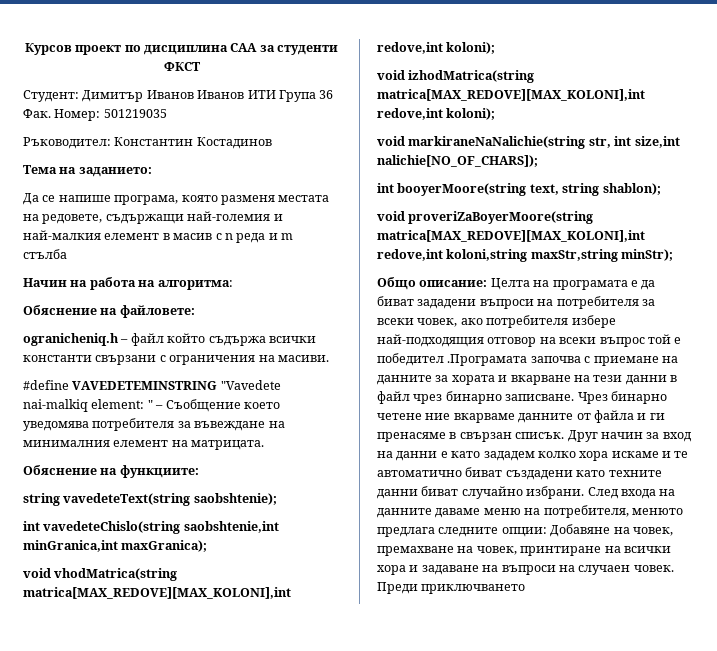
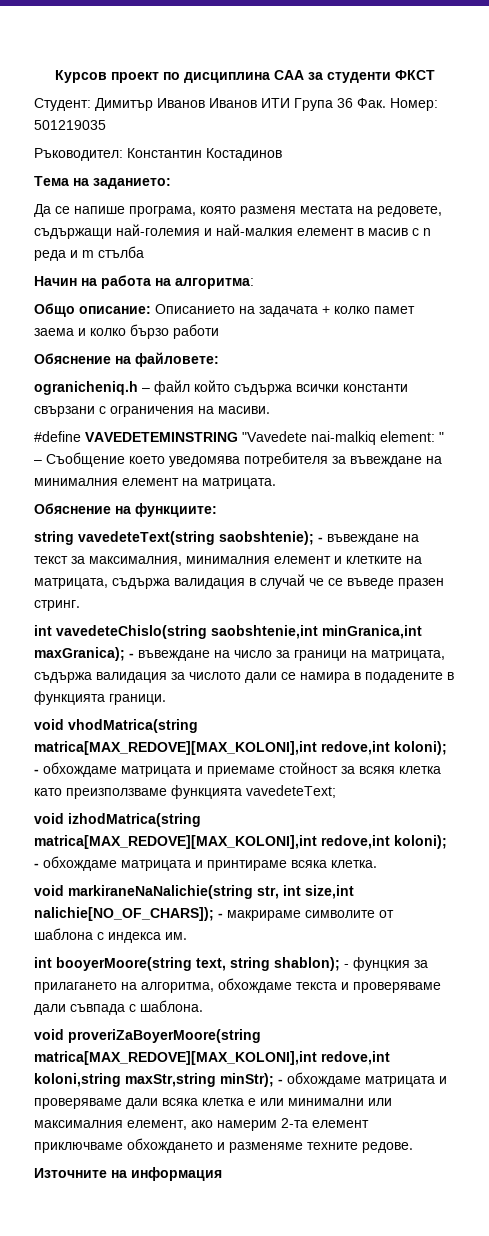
+ Общо описание: Описанието на задачата + колко памет заема и колко бързо работи
- string vavedeteText(string saobshtenie);
+ string vavedeteText(string saobshtenie); - въвеждане на текст за максималния, минималния елемент и клетките на матрицата, съдържа валидация в случай че се въведе празен стринг.
- int vavedeteChislo(string saobshtenie,int minGranica,int maxGranica);
+ int vavedeteChislo(string saobshtenie,int minGranica,int maxGranica); - въвеждане на число за граници на матрицата, съдържа валидация за числото дали се намира в подадените в функцията граници.
- void vhodMatrica(string matrica[MAX_REDOVE][MAX_KOLONI],int redove,int koloni);
+ void vhodMatrica(string matrica[MAX_REDOVE][MAX_KOLONI],int redove,int koloni); - обхождаме матрицата и приемаме стойност за всякя клетка като преизползваме функцията vavedeteText;
- void izhodMatrica(string matrica[MAX_REDOVE][MAX_KOLONI],int redove,int koloni);
+ void izhodMatrica(string matrica[MAX_REDOVE][MAX_KOLONI],int redove,int koloni); - обхождаме матрицата и принтираме всяка клетка.
- void markiraneNaNalichie(string str, int size,int nalichie[NO_OF_CHARS]);
+ void markiraneNaNalichie(string str, int size,int nalichie[NO_OF_CHARS]); - макрираме символите от шаблона с индекса им.
- int booyerMoore(string text, string shablon);
+ int booyerMoore(string text, string shablon); - фунцкия за прилагането на алгоритма, обхождаме текста и проверяваме дали съвпада с шаблона.
- void proveriZaBoyerMoore(string matrica[MAX_REDOVE][MAX_KOLONI],int redove,int koloni,string maxStr,string minStr);
- Общо описание: Целта на програмата е да биват зададени въпроси на потребителя за всеки човек, ако потребителя избере най-подходящия отговор на всеки въпрос той е победител .Програмата започва с приемане на данните за хората и вкарване на тези данни в файл чрез бинарно записване. Чрез бинарно четене ние вкарваме данните от файла и ги пренасяме в свързан списък. Друг начин за вход на данни е като зададем колко хора искаме и те автоматично биват създадени като техните данни биват случайно избрани. След входа на данните даваме меню на потребителя, менюто предлага следните опции: Добавяне на човек, премахване на човек, принтиране на всички хора и задаване на въпроси на случаен човек. Преди приключването
+ void proveriZaBoyerMoore(string matrica[MAX_REDOVE][MAX_KOLONI],int redove,int koloni,string maxStr,string minStr); - обхождаме матрицата и проверяваме дали всяка клетка е или минимални или максималния елемент, ако намерим 2-та елемент приключваме обхождането и разменяме техните редове.
+ Източните на информация

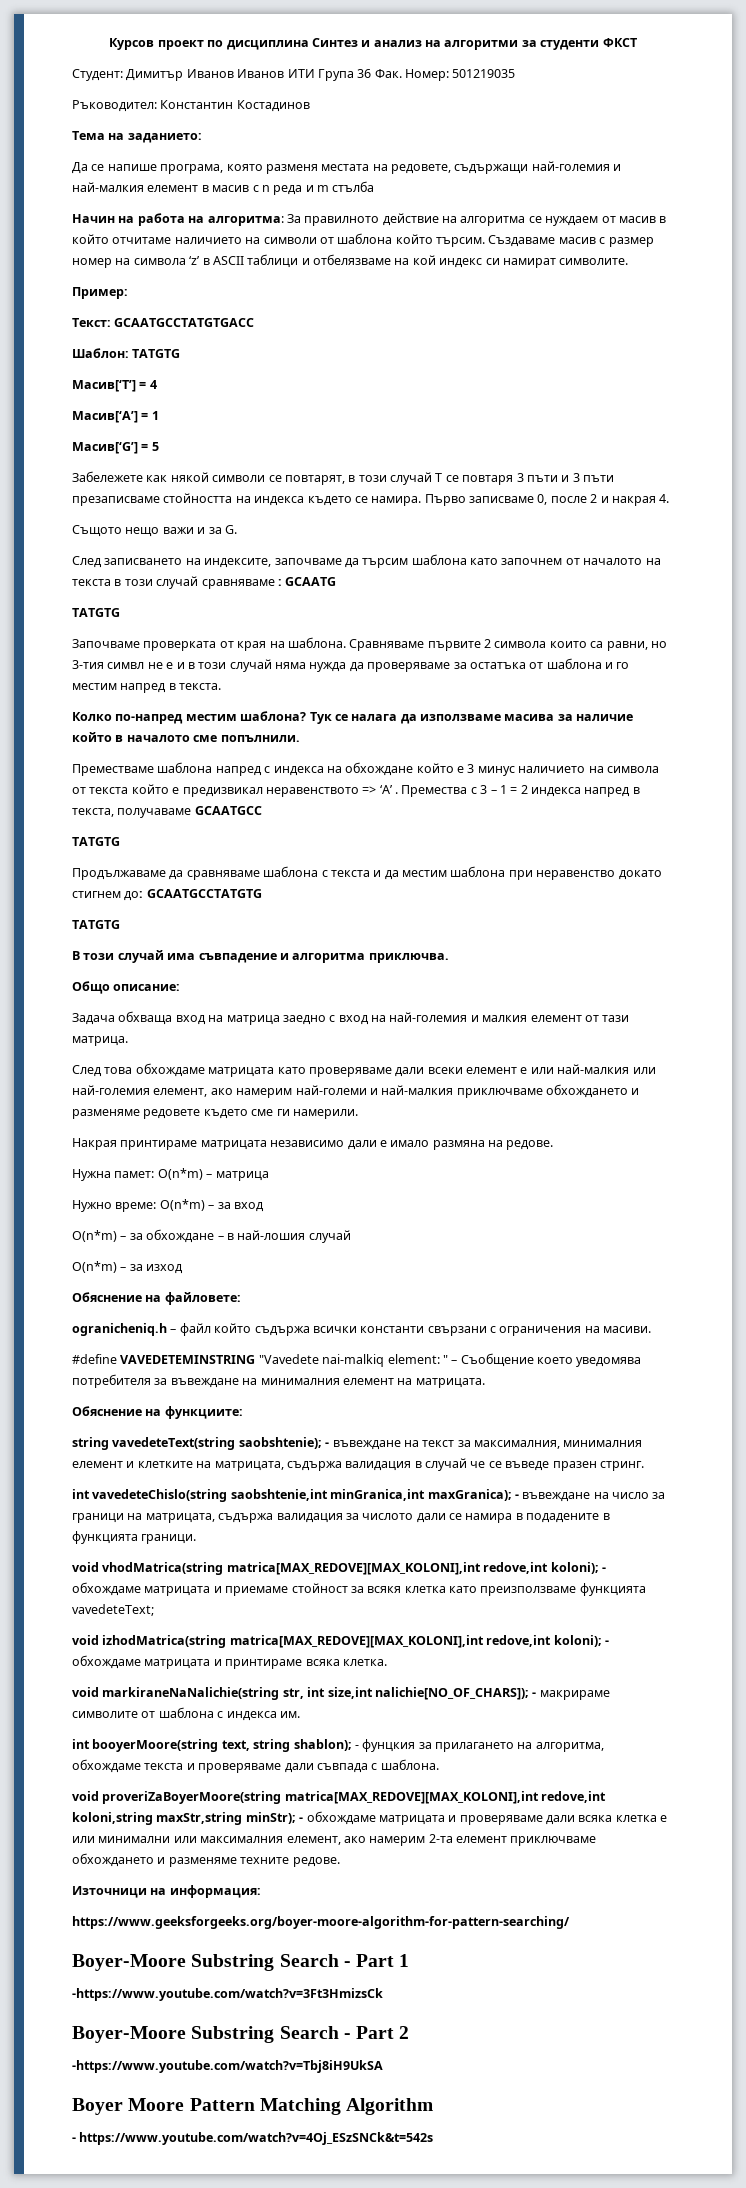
- Курсов проект по дисциплина САА за студенти ФКСТ
+ Курсов проект по дисциплина Синтез и анализ на алгоритми за студенти ФКСТ
- Начин на работа на алгоритма:
- Общо описание: Описанието на задачата + колко памет заема и колко бързо работи
+ Начин на работа на алгоритма: За правилното действие на алгоритма се нуждаем от масив в който отчитаме наличието на символи от шаблона който търсим. Създаваме масив с размер номер на символа ‘z’ в ASCII таблици и отбелязваме на кой индекс си намират символите.
+ Пример:
+ Текст: GCAATGCCTATGTGACC
+ Шаблон: TATGTG
+ Масив[‘T’] = 4
+ Масив[‘A’] = 1
+ Масив[‘G’] = 5
+ Забележете как някой символи се повтарят, в този случай Т се повтаря 3 пъти и 3 пъти презаписваме стойността на индекса където се намира. Първо записваме 0, после 2 и накрая 4.
+ Същото нещо важи и за G.
+ След записването на индексите, започваме да търсим шаблона като започнем от началото на текста в този случай сравняваме : GCAATG
+ TATGTG
+ Започваме проверката от края на шаблона. Сравняваме първите 2 символа които са равни, но 3-тия симвл не е и в този случай няма нужда да проверяваме за остатъка от шаблона и го местим напред в текста.
+ Колко по-напред местим шаблона? Тук се налага да използваме масива за наличие който в началото сме попълнили.
+ Преместваме шаблона напред с индекса на обхождане който е 3 минус наличието на символа от текста който е предизвикал неравенството => ‘A’ . Премества с 3 – 1 = 2 индекса напред в текста, получаваме GCAATGCC
+ TATGTG
+ Продължаваме да сравняваме шаблона с текста и да местим шаблона при неравенство докато стигнем до: GCAATGCCTATGTG
+ TATGTG
+ В този случай има съвпадение и алгоритма приключва.
+ Общо описание:
+ Задача обхваща вход на матрица заедно с вход на най-големия и малкия елемент от тази матрица.
+ След това обхождаме матрицата като проверяваме дали всеки елемент е или най-малкия или най-големия елемент, ако намерим най-големи и най-малкия приключваме обхождането и разменяме редовете където сме ги намерили.
+ Накрая принтираме матрицата независимо дали е имало размяна на редове.
+ Нужна памет: О(n*m) – матрица
+ Нужно време: О(n*m) – за вход
+ О(n*m) – за обхождане – в най-лошия случай
+ О(n*m) – за изход
- Източните на информация
+ Източници на информация:
+ https://www.geeksforgeeks.org/boyer-moore-algorithm-for-pattern-searching/
+ Boyer-Moore Substring Search - Part 1
+ -https://www.youtube.com/watch?v=3Ft3HmizsCk
+ Boyer-Moore Substring Search - Part 2
+ -https://www.youtube.com/watch?v=Tbj8iH9UkSA
+ Boyer Moore Pattern Matching Algorithm
+ - https://www.youtube.com/watch?v=4Oj_ESzSNCk&t=542s

